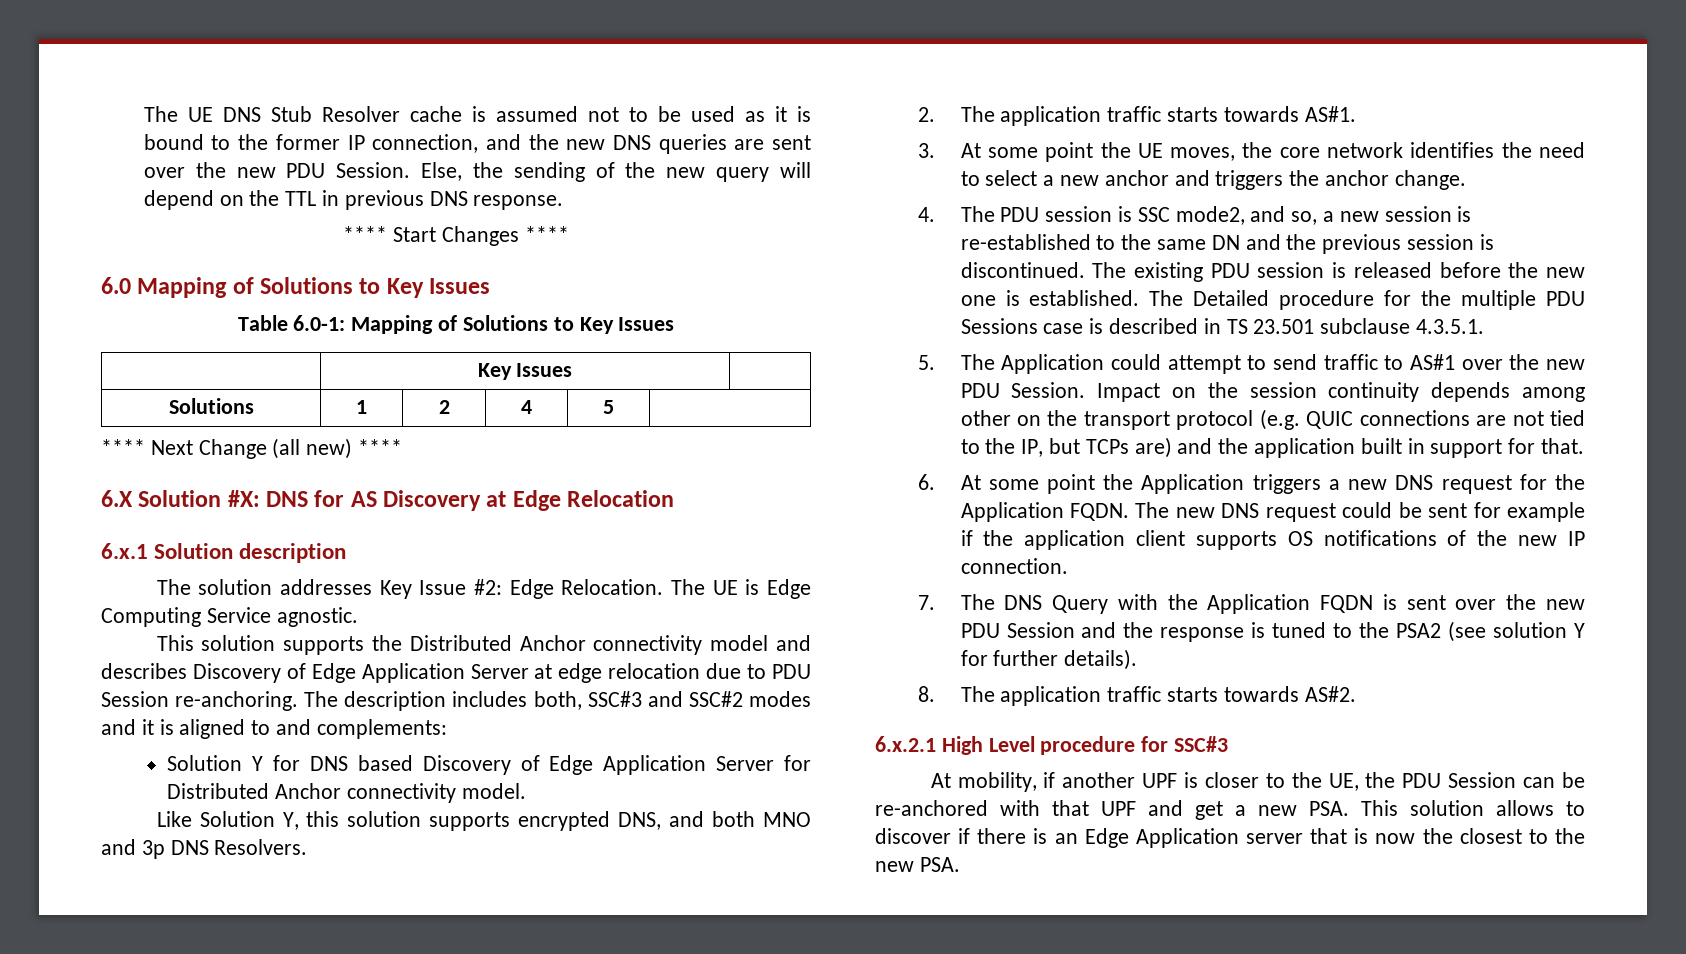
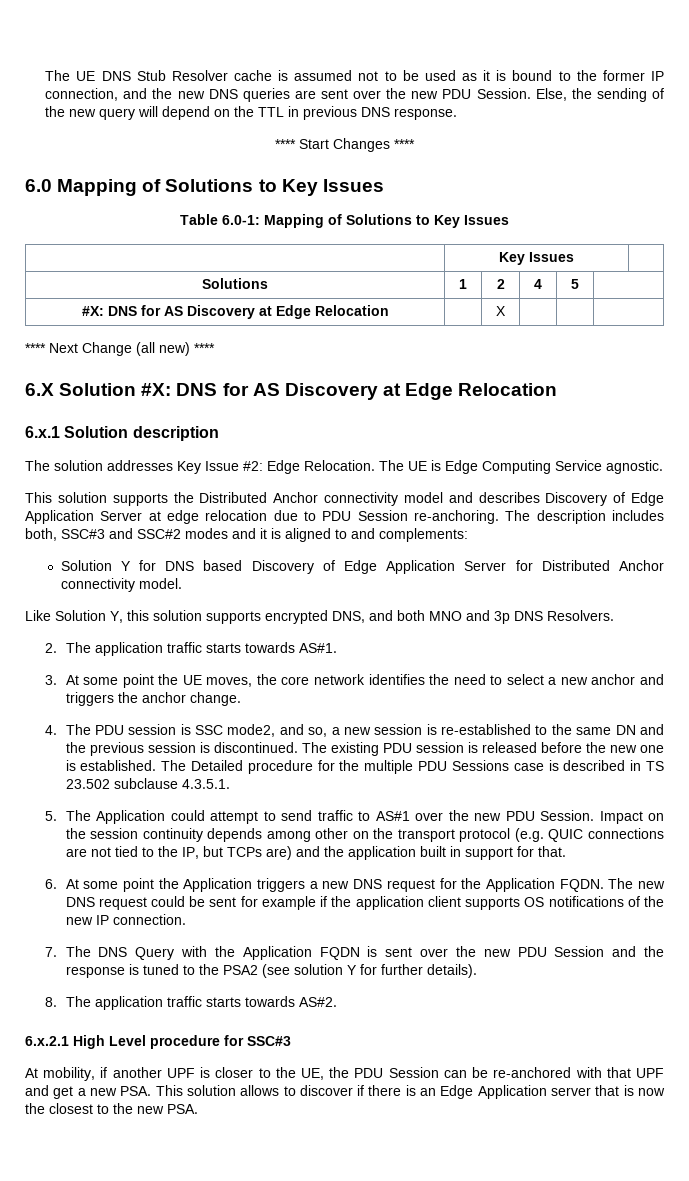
+ #X: DNS for AS Discovery at Edge Relocation | | X | | |
- The Detailed procedure for the multiple PDU Sessions case is described in TS 23.501 subclause 4.3.5.1.
+ The Detailed procedure for the multiple PDU Sessions case is described in TS 23.502 subclause 4.3.5.1.

